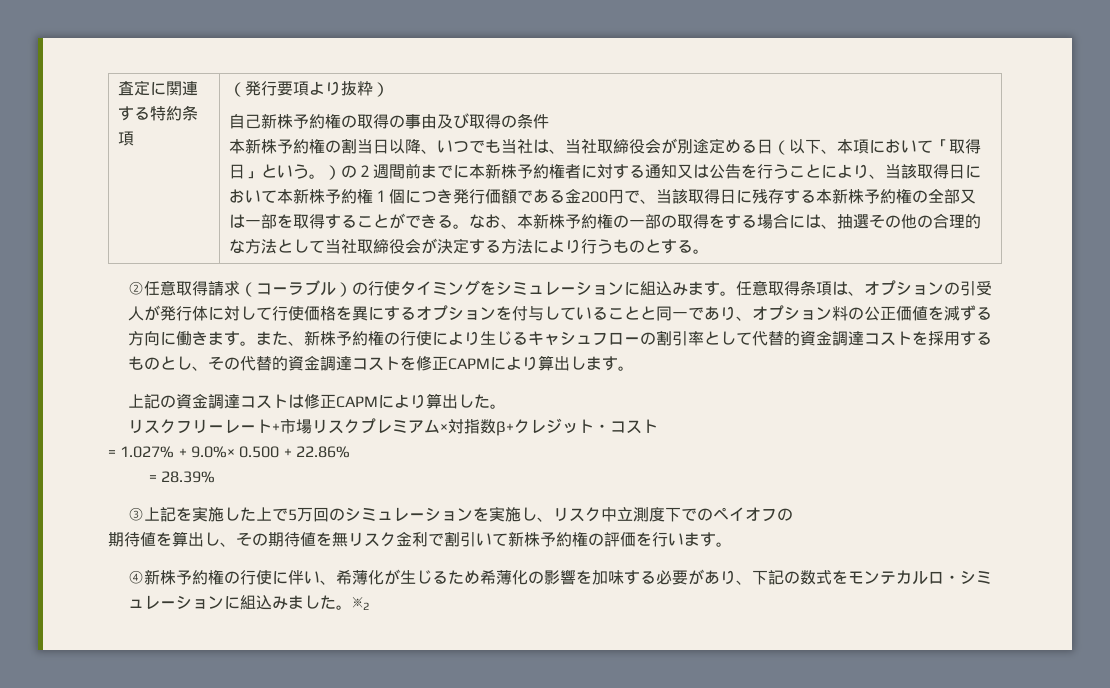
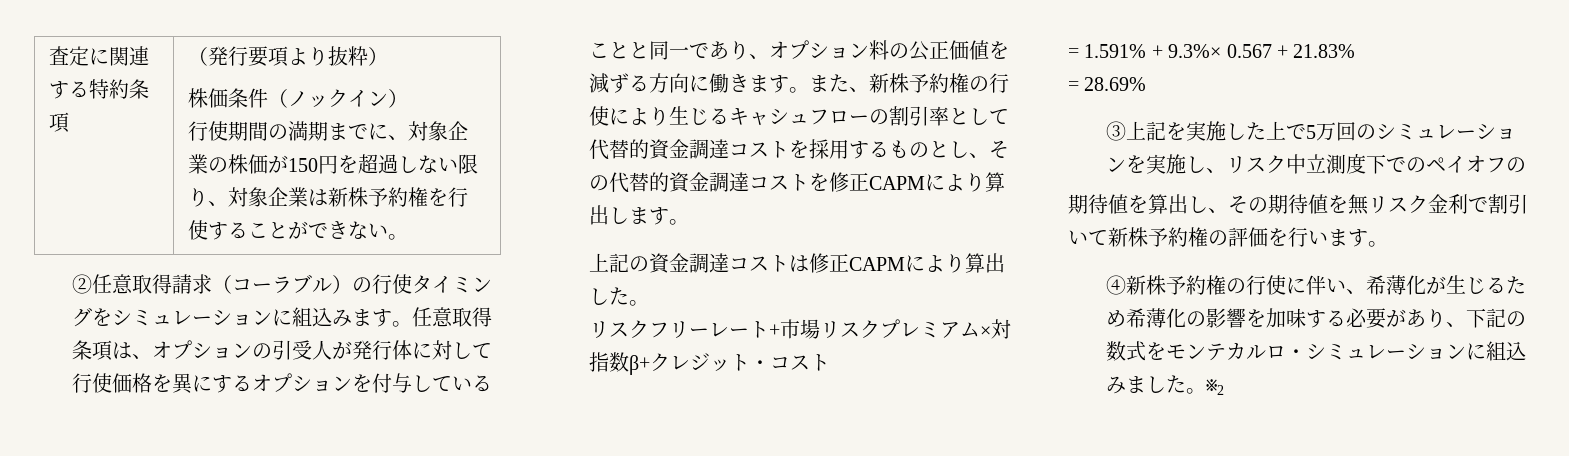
- 自己新株予約権の取得の事由及び取得の条件
- 本新株予約権の割当日以降、いつでも当社は、当社取締役会が別途定める日（以下、本項において「取得日」という。）の２週間前までに本新株予約権者に対する通知又は公告を行うことにより、当該取得日において本新株予約権１個につき発行価額である金200円で、当該取得日に残存する本新株予約権の全部又は一部を取得することができる。なお、本新株予約権の一部の取得をする場合には、抽選その他の合理的な方法として当社取締役会が決定する方法により行うものとする。
+ 株価条件（ノックイン）
+ 行使期間の満期までに、対象企業の株価が150円を超過しない限り、対象企業は新株予約権を行使することができない。
- = 1.027% + 9.0%× 0.500 + 22.86%
- = 28.39%
+ = 1.591% + 9.3%× 0.567 + 21.83%
+ = 28.69%

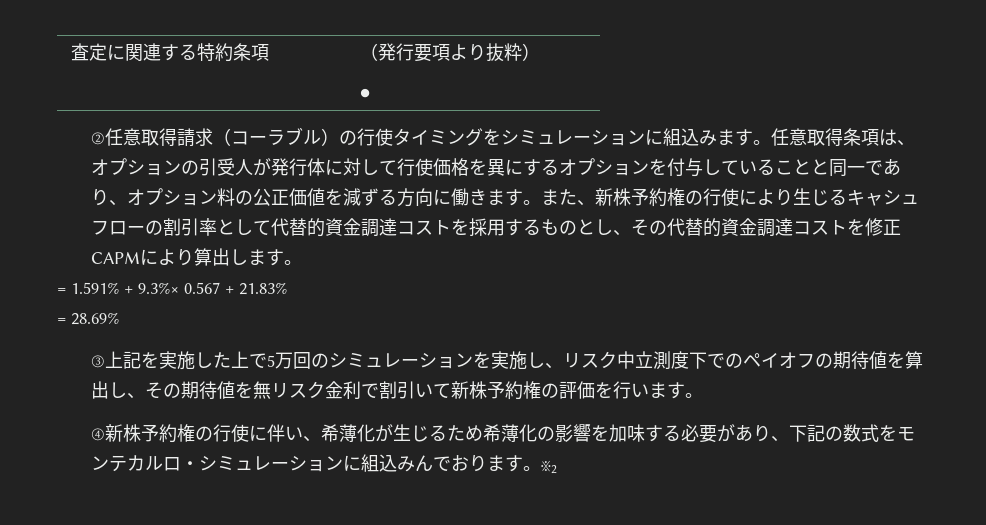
- 株価条件（ノックイン）
- 行使期間の満期までに、対象企業の株価が150円を超過しない限り、対象企業は新株予約権を行使することができない。
+ ●
- 上記の資金調達コストは修正CAPMにより算出した。
- リスクフリーレート+市場リスクプレミアム×対指数β+クレジット・コスト
- ③上記を実施した上で5万回のシミュレーションを実施し、リスク中立測度下でのペイオフの
- 期待値を算出し、その期待値を無リスク金利で割引いて新株予約権の評価を行います。
+ ③上記を実施した上で5万回のシミュレーションを実施し、リスク中立測度下でのペイオフの期待値を算出し、その期待値を無リスク金利で割引いて新株予約権の評価を行います。
- ④新株予約権の行使に伴い、希薄化が生じるため希薄化の影響を加味する必要があり、下記の数式をモンテカルロ・シミュレーションに組込みました。
+ ④新株予約権の行使に伴い、希薄化が生じるため希薄化の影響を加味する必要があり、下記の数式をモンテカルロ・シミュレーションに組込みんでおります。

